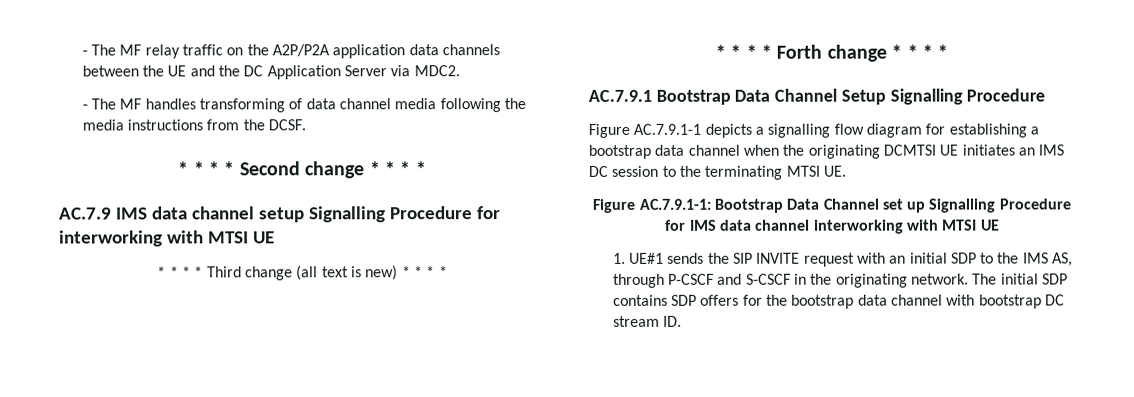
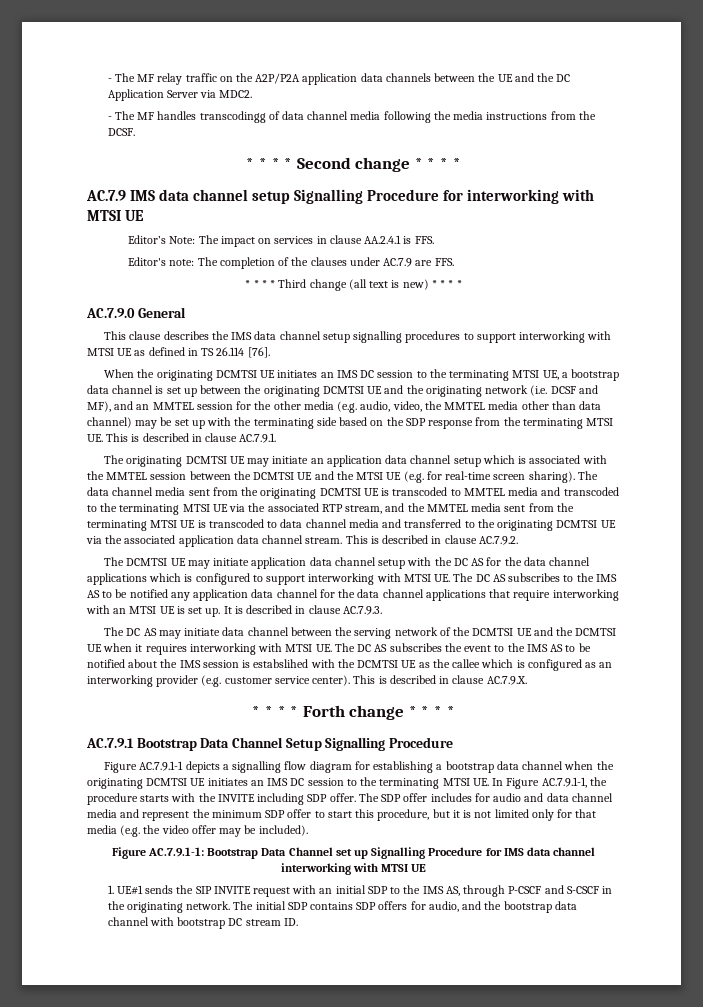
- - The MF handles transforming of data channel media following the media instructions from the DCSF.
+ - The MF handles transcodingg of data channel media following the media instructions from the DCSF.
+ Editor’s Note: The impact on services in clause AA.2.4.1 is FFS.
+ Editor's note: The completion of the clauses under AC.7.9 are FFS.
+ AC.7.9.0 General
+ This clause describes the IMS data channel setup signalling procedures to support interworking with MTSI UE as defined in TS 26.114 [76].
+ When the originating DCMTSI UE initiates an IMS DC session to the terminating MTSI UE, a bootstrap data channel is set up between the originating DCMTSI UE and the originating network (i.e. DCSF and MF), and an MMTEL session for the other media (e.g. audio, video, the MMTEL media other than data channel) may be set up with the terminating side based on the SDP response from the terminating MTSI UE. This is described in clause AC.7.9.1.
+ The originating DCMTSI UE may initiate an application data channel setup which is associated with the MMTEL session between the DCMTSI UE and the MTSI UE (e.g. for real-time screen sharing). The data channel media sent from the originating DCMTSI UE is transcoded to MMTEL media and transcoded to the terminating MTSI UE via the associated RTP stream, and the MMTEL media sent from the terminating MTSI UE is transcoded to data channel media and transferred to the originating DCMTSI UE via the associated application data channel stream. This is described in clause AC.7.9.2.
+ The DCMTSI UE may initiate application data channel setup with the DC AS for the data channel applications which is configured to support interworking with MTSI UE. The DC AS subscribes to the IMS AS to be notified any application data channel for the data channel applications that require interworking with an MTSI UE is set up. It is described in clause AC.7.9.3.
+ The DC AS may initiate data channel between the serving network of the DCMTSI UE and the DCMTSI UE when it requires interworking with MTSI UE. The DC AS subscribes the event to the IMS AS to be notified about the IMS session is estabslihed with the DCMTSI UE as the callee which is configured as an interworking provider (e.g. customer service center). This is described in clause AC.7.9.X.
- Figure AC.7.9.1-1 depicts a signalling flow diagram for establishing a bootstrap data channel when the originating DCMTSI UE initiates an IMS DC session to the terminating MTSI UE.
+ Figure AC.7.9.1-1 depicts a signalling flow diagram for establishing a bootstrap data channel when the originating DCMTSI UE initiates an IMS DC session to the terminating MTSI UE. In Figure AC.7.9.1-1, the procedure starts with the INVITE including SDP offer. The SDP offer includes for audio and data channel media and represent the minimum SDP offer to start this procedure, but it is not limited only for that media (e.g. the video offer may be included).
- The initial SDP contains SDP offers for the bootstrap data channel with bootstrap DC stream ID.
+ The initial SDP contains SDP offers for audio, and the bootstrap data channel with bootstrap DC stream ID.

